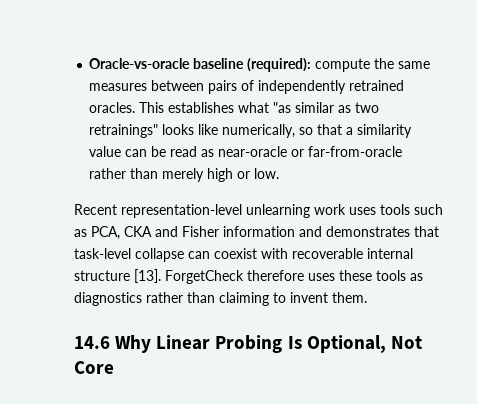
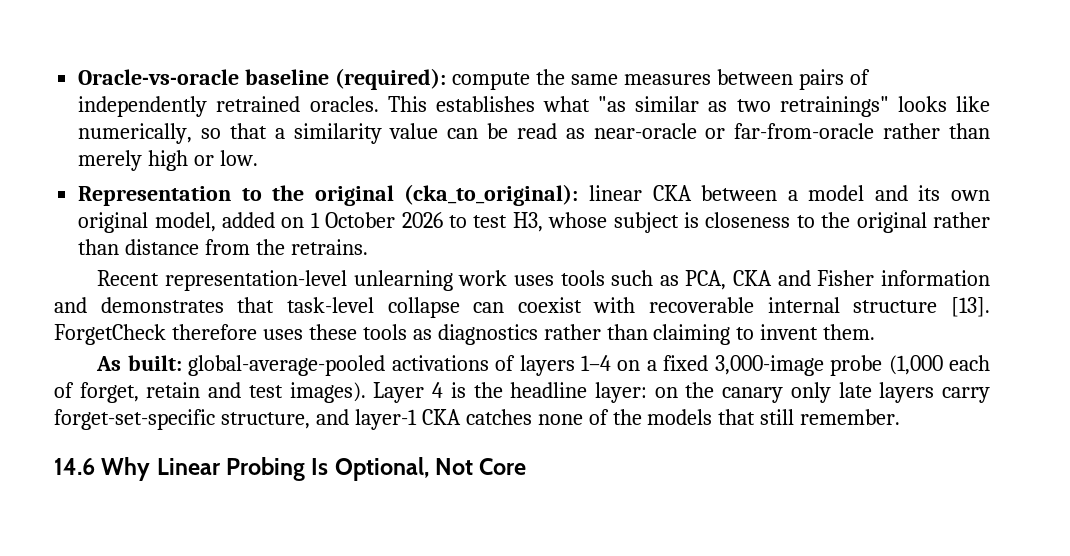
+ Representation to the original (cka_to_original): linear CKA between a model and its own original model, added on 1 October 2026 to test H3, whose subject is closeness to the original rather than distance from the retrains.
+ As built: global-average-pooled activations of layers 1–4 on a fixed 3,000-image probe (1,000 each of forget, retain and test images). Layer 4 is the headline layer: on the canary only late layers carry forget-set-specific structure, and layer-1 CKA catches none of the models that still remember.

